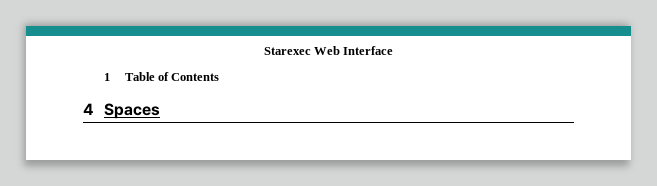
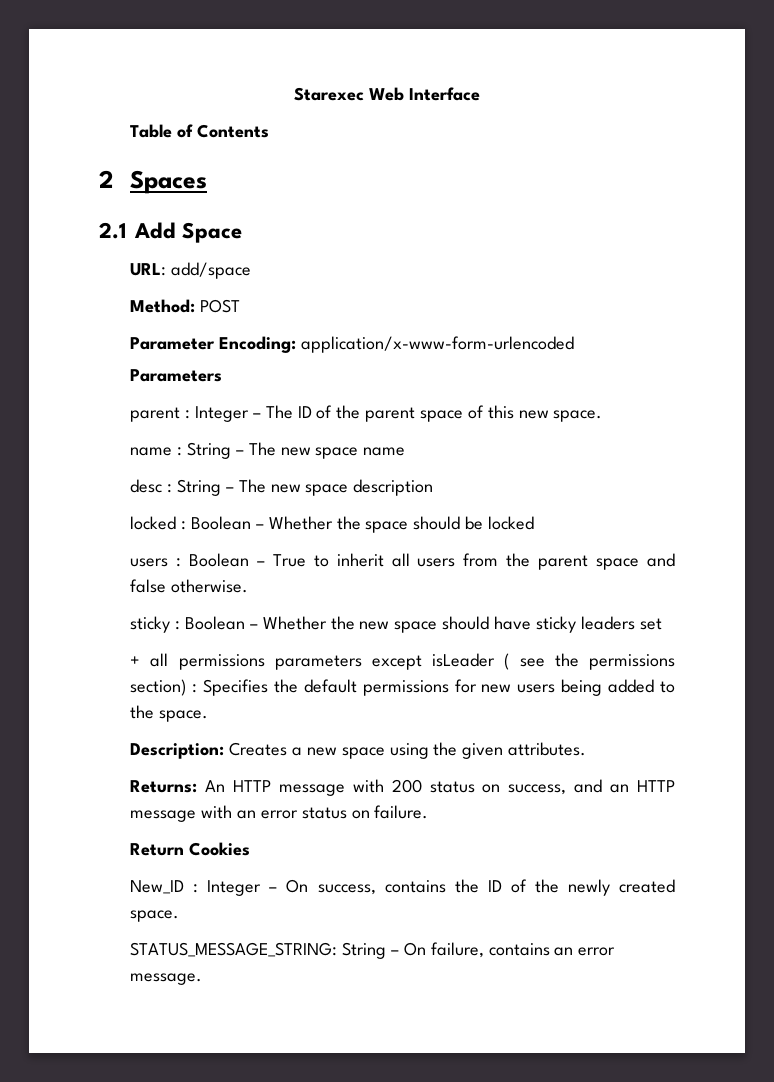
- 1 Table of Contents
+ Table of Contents
- 4 Spaces
+ 2 Spaces
+ 2.1 Add Space
+ URL: add/space
+ Method: POST
+ Parameter Encoding: application/x-www-form-urlencoded
+ Parameters
+ parent : Integer – The ID of the parent space of this new space.
+ name : String – The new space name
+ desc : String – The new space description
+ locked : Boolean – Whether the space should be locked
+ users : Boolean – True to inherit all users from the parent space and false otherwise.
+ sticky : Boolean – Whether the new space should have sticky leaders set
+ + all permissions parameters except isLeader ( see the permissions section) : Specifies the default permissions for new users being added to the space.
+ Description: Creates a new space using the given attributes.
+ Returns: An HTTP message with 200 status on success, and an HTTP message with an error status on failure.
+ Return Cookies
+ New_ID : Integer – On success, contains the ID of the newly created space.
+ STATUS_MESSAGE_STRING: String – On failure, contains an error message.

